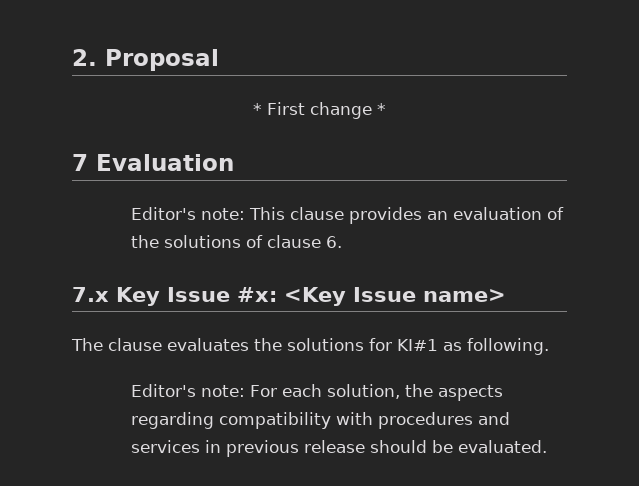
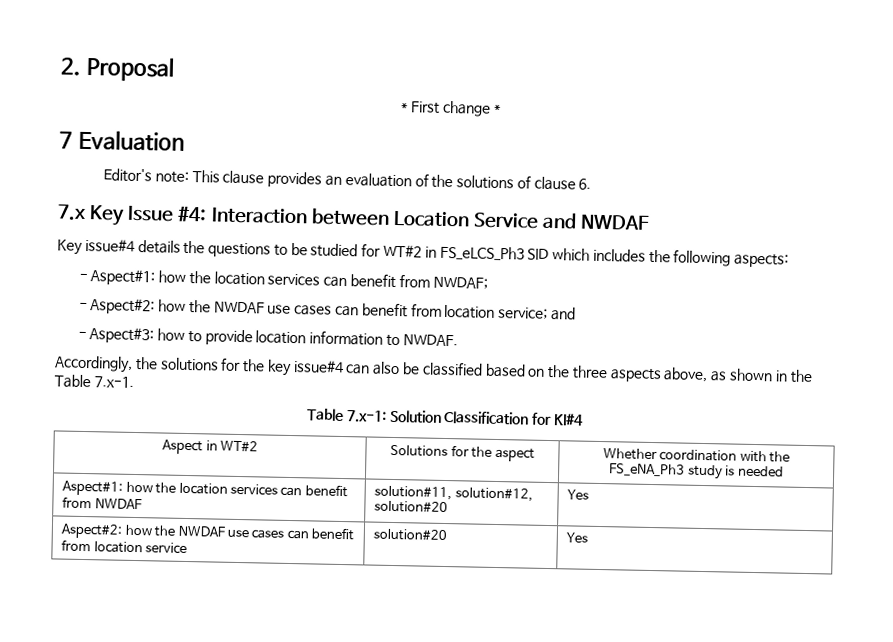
- 7.x Key Issue #x: <Key Issue name>
- The clause evaluates the solutions for KI#1 as following.
- Editor's note: For each solution, the aspects regarding compatibility with procedures and services in previous release should be evaluated.
+ 7.x Key Issue #4: Interaction between Location Service and NWDAF
+ Key issue#4 details the questions to be studied for WT#2 in FS_eLCS_Ph3 SID which includes the following aspects:
+ - Aspect#1: how the location services can benefit from NWDAF;
+ - Aspect#2: how the NWDAF use cases can benefit from location service; and
+ - Aspect#3: how to provide location information to NWDAF.
+ Accordingly, the solutions for the key issue#4 can also be classified based on the three aspects above, as shown in the Table 7.x-1.
+ Table 7.x-1: Solution Classification for KI#4
+ Aspect in WT#2 | Solutions for the aspect | Whether coordination with the FS_eNA_Ph3 study is needed
+ Aspect#1: how the location services can benefit from NWDAF | solution#11, solution#12, solution#20 | Yes
+ Aspect#2: how the NWDAF use cases can benefit from location service | solution#20 | Yes

